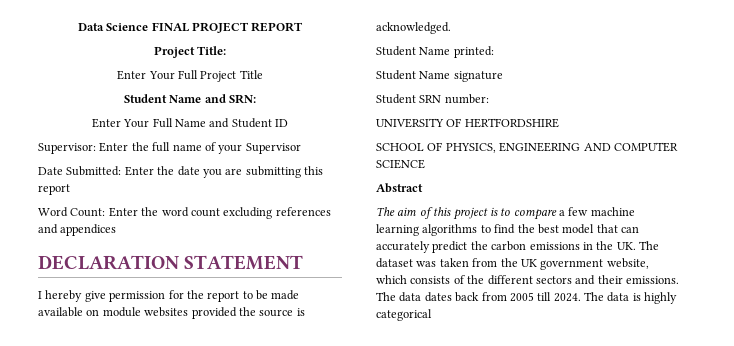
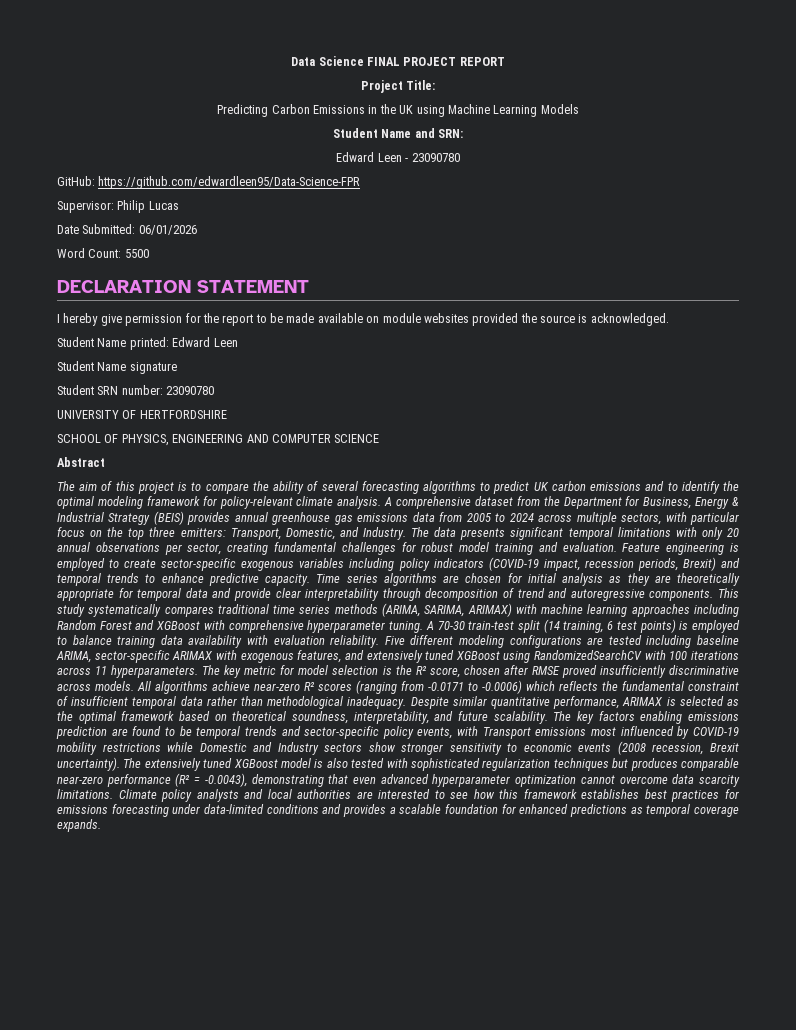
- Enter Your Full Project Title
+ Predicting Carbon Emissions in the UK using Machine Learning Models
  Student Name and SRN:
- Enter Your Full Name and Student ID
- Supervisor: Enter the full name of your Supervisor
- Date Submitted: Enter the date you are submitting this report
- Word Count: Enter the word count excluding references and appendices
+ Edward Leen - 23090780
+ GitHub: https://github.com/edwardleen95/Data-Science-FPR
+ Supervisor: Philip Lucas
+ Date Submitted: 06/01/2026
+ Word Count: 5500
- Student Name printed:
+ Student Name printed: Edward Leen
- Student SRN number:
+ Student SRN number: 23090780
- The aim of this project is to compare a few machine learning algorithms to find the best model that can accurately predict the carbon emissions in the UK. The dataset was taken from the UK government website, which consists of the different sectors and their emissions. The data dates back from 2005 till 2024. The data is highly categorical
+ The aim of this project is to compare the ability of several forecasting algorithms to predict UK carbon emissions and to identify the optimal modeling framework for policy-relevant climate analysis. A comprehensive dataset from the Department for Business, Energy & Industrial Strategy (BEIS) provides annual greenhouse gas emissions data from 2005 to 2024 across multiple sectors, with particular focus on the top three emitters: Transport, Domestic, and Industry. The data presents significant temporal limitations with only 20 annual observations per sector, creating fundamental challenges for robust model training and evaluation. Feature engineering is employed to create sector-specific exogenous variables including policy indicators (COVID-19 impact, recession periods, Brexit) and temporal trends to enhance predictive capacity. Time series algorithms are chosen for initial analysis as they are theoretically appropriate for temporal data and provide clear interpretability through decomposition of trend and autoregressive components. This study systematically compares traditional time series methods (ARIMA, SARIMA, ARIMAX) with machine learning approaches including Random Forest and XGBoost with comprehensive hyperparameter tuning. A 70-30 train-test split (14 training, 6 test points) is employed to balance training data availability with evaluation reliability. Five different modeling configurations are tested including baseline ARIMA, sector-specific ARIMAX with exogenous features, and extensively tuned XGBoost using RandomizedSearchCV with 100 iterations across 11 hyperparameters. The key metric for model selection is the R² score, chosen after RMSE proved insufficiently discriminative across models. All algorithms achieve near-zero R² scores (ranging from -0.0171 to -0.0006) which reflects the fundamental constraint of insufficient temporal data rather than methodological inadequacy. Despite similar quantitative performance, ARIMAX is selected as the optimal framework based on theoretical soundness, interpretability, and future scalability. The key factors enabling emissions prediction are found to be temporal trends and sector-specific policy events, with Transport emissions most influenced by COVID-19 mobility restrictions while Domestic and Industry sectors show stronger sensitivity to economic events (2008 recession, Brexit uncertainty). The extensively tuned XGBoost model is also tested with sophisticated regularization techniques but produces comparable near-zero performance (R² = -0.0043), demonstrating that even advanced hyperparameter optimization cannot overcome data scarcity limitations. Climate policy analysts and local authorities are interested to see how this framework establishes best practices for emissions forecasting under data-limited conditions and provides a scalable foundation for enhanced predictions as temporal coverage expands.

